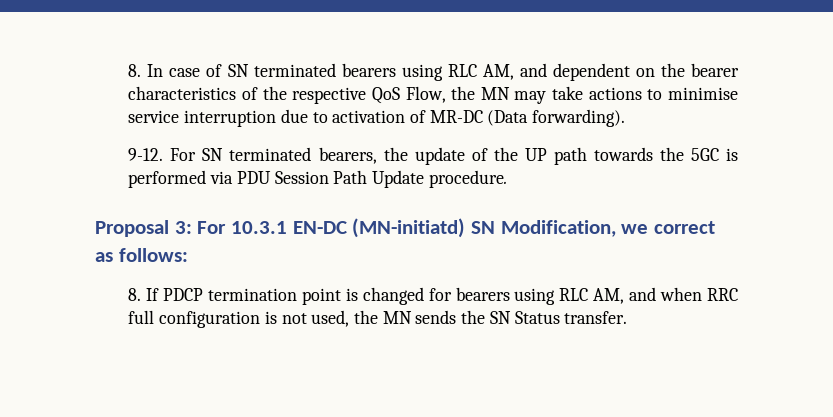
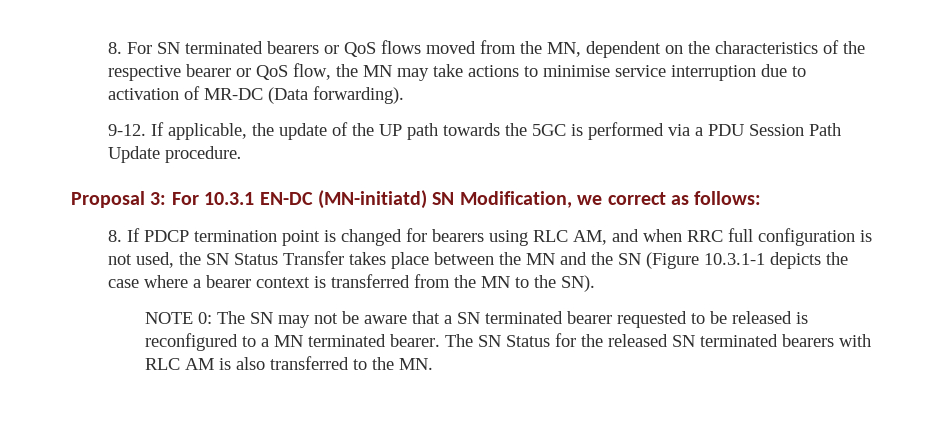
- 8. In case of SN terminated bearers using RLC AM, and dependent on the bearer characteristics of the respective QoS Flow, the MN may take actions to minimise service interruption due to activation of MR-DC (Data forwarding).
+ 8. For SN terminated bearers or QoS flows moved from the MN, dependent on the characteristics of the respective bearer or QoS flow, the MN may take actions to minimise service interruption due to activation of MR-DC (Data forwarding).
- For SN terminated bearers, the update of the UP path towards the 5GC is performed via PDU Session Path Update procedure.
+ If applicable, the update of the UP path towards the 5GC is performed via a PDU Session Path Update procedure.
- 8. If PDCP termination point is changed for bearers using RLC AM, and when RRC full configuration is not used, the MN sends the SN Status transfer.
+ 8. If PDCP termination point is changed for bearers using RLC AM, and when RRC full configuration is not used, the SN Status Transfer takes place between the MN and the SN (Figure 10.3.1-1 depicts the case where a bearer context is transferred from the MN to the SN).
+ NOTE 0: The SN may not be aware that a SN terminated bearer requested to be released is reconfigured to a MN terminated bearer. The SN Status for the released SN terminated bearers with RLC AM is also transferred to the MN.

